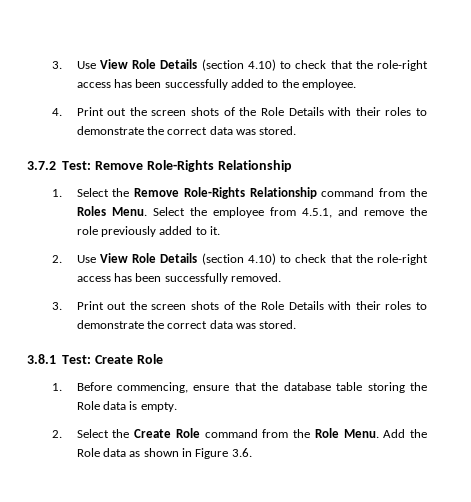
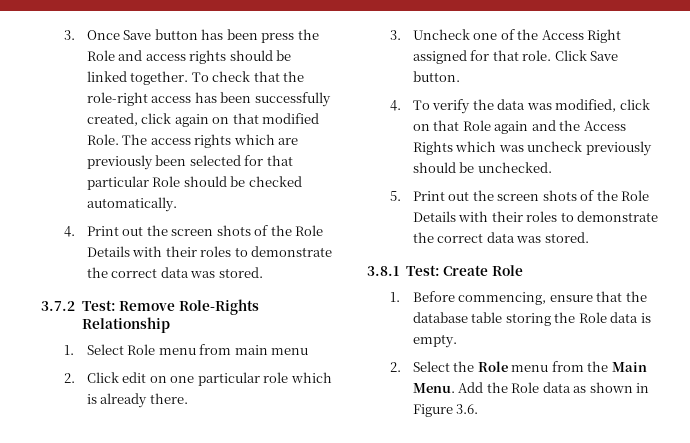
- 3. Use View Role Details (section 4.10) to check that the role-right access has been successfully added to the employee.
+ 3. Once Save button has been press the Role and access rights should be linked together. To check that the role-right access has been successfully created, click again on that modified Role. The access rights which are previously been selected for that particular Role should be checked automatically.
- 1. Select the Remove Role-Rights Relationship command from the Roles Menu. Select the employee from 4.5.1, and remove the role previously added to it.
- 2. Use View Role Details (section 4.10) to check that the role-right access has been successfully removed.
- 3. Print out the screen shots of the Role Details with their roles to demonstrate the correct data was stored.
+ 1. Select Role menu from main menu
+ 2. Click edit on one particular role which is already there.
+ 3. Uncheck one of the Access Right assigned for that role. Click Save button.
+ 4. To verify the data was modified, click on that Role again and the Access Rights which was uncheck previously should be unchecked.
+ 5. Print out the screen shots of the Role Details with their roles to demonstrate the correct data was stored.
- 2. Select the Create Role command from the Role Menu.
+ 2. Select the Role menu from the Main Menu.

